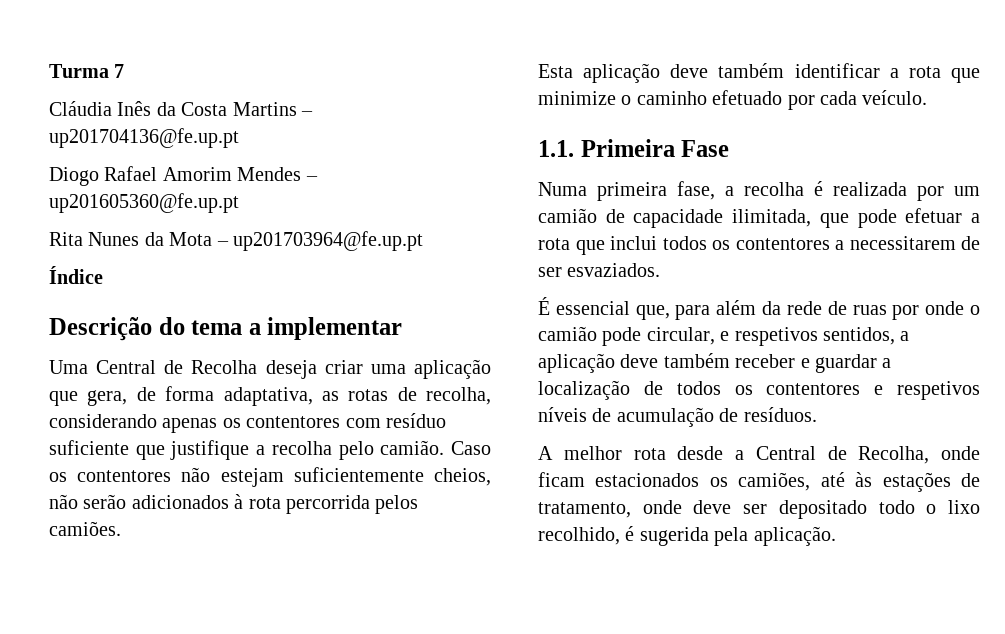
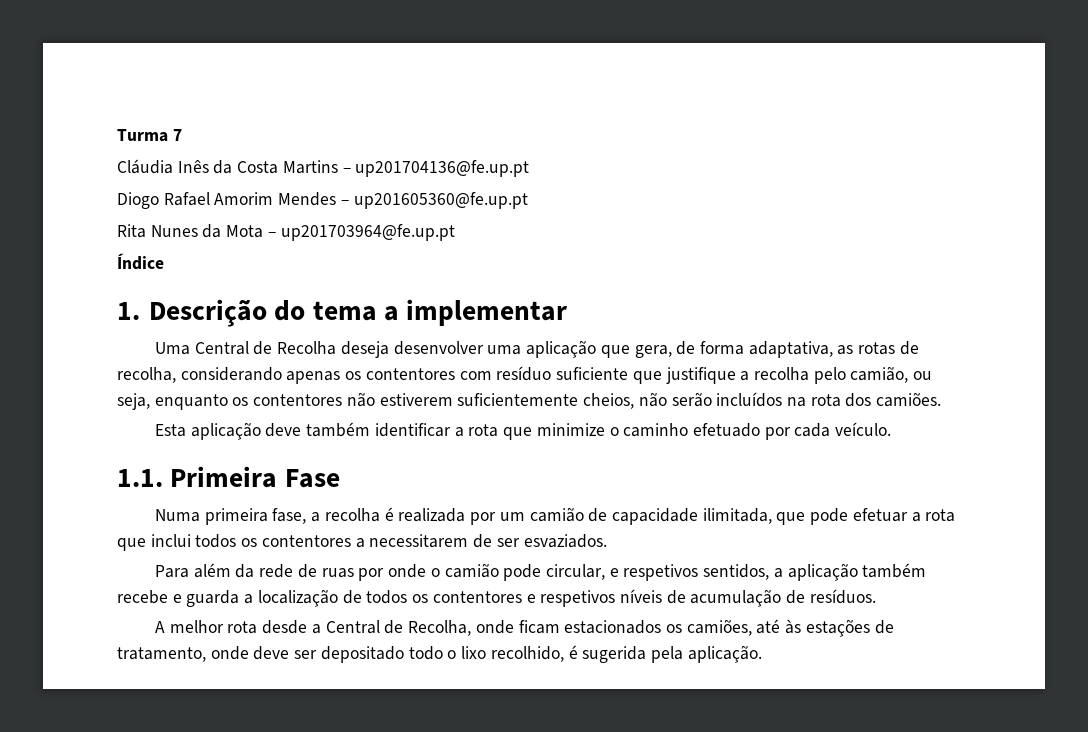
- Descrição do tema a implementar
+ 1. Descrição do tema a implementar
- Uma Central de Recolha deseja criar uma aplicação que gera, de forma adaptativa, as rotas de recolha, considerando apenas os contentores com resíduo suficiente que justifique a recolha pelo camião. Caso os contentores não estejam suficientemente cheios, não serão adicionados à rota percorrida pelos camiões.
+ Uma Central de Recolha deseja desenvolver uma aplicação que gera, de forma adaptativa, as rotas de recolha, considerando apenas os contentores com resíduo suficiente que justifique a recolha pelo camião, ou seja, enquanto os contentores não estiverem suficientemente cheios, não serão incluídos na rota dos camiões.
- É essencial que, para além da rede de ruas por onde o camião pode circular, e respetivos sentidos, a aplicação deve também receber e guardar a localização de todos os contentores e respetivos níveis de acumulação de resíduos.
+ Para além da rede de ruas por onde o camião pode circular, e respetivos sentidos, a aplicação também recebe e guarda a localização de todos os contentores e respetivos níveis de acumulação de resíduos.

